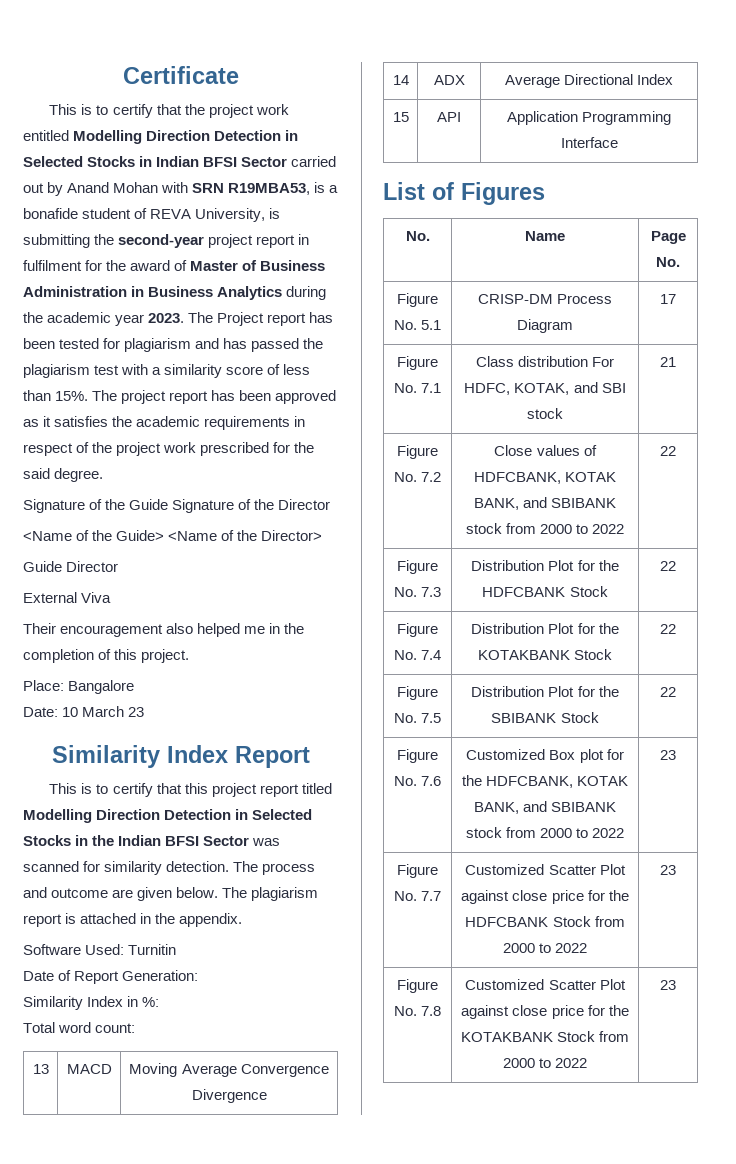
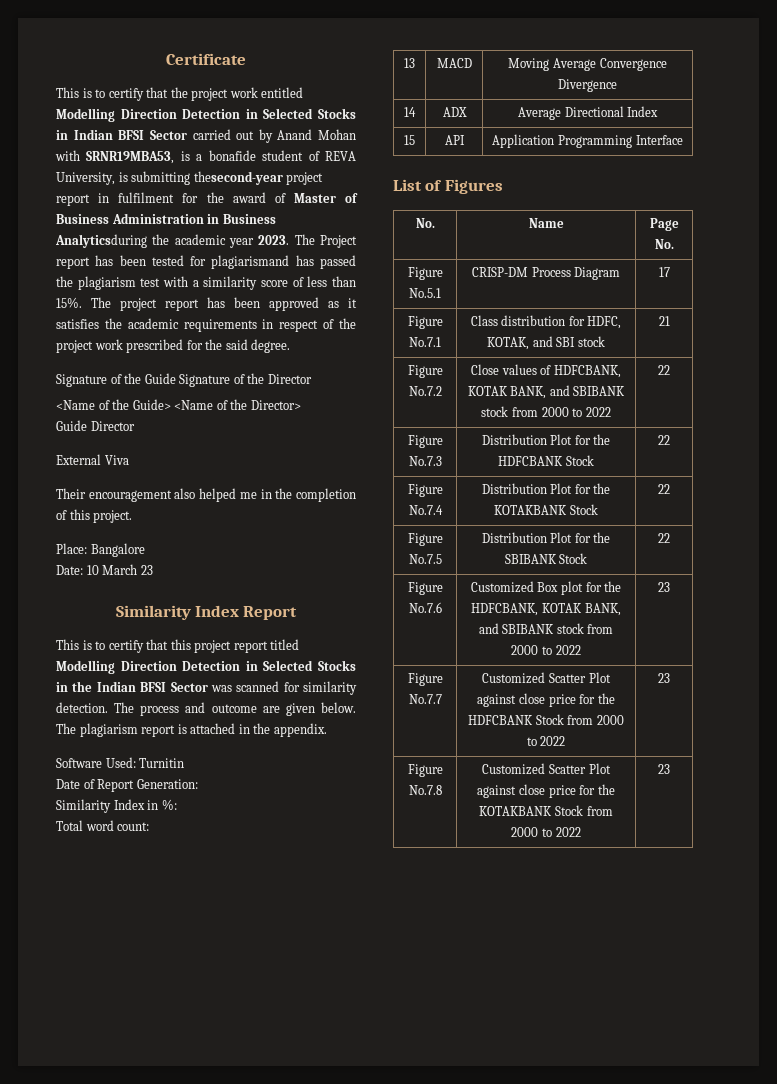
- This is to certify that the project work entitled Modelling Direction Detection in Selected Stocks in Indian BFSI Sector carried out by Anand Mohan with SRN R19MBA53, is a bonafide student of REVA University, is submitting the second-year project report in fulfilment for the award of Master of Business Administration in Business Analytics during the academic year 2023.
+ This is to certify that the project work entitled Modelling Direction Detection in Selected Stocks in Indian BFSI Sector carried out by Anand Mohan with SRNR19MBA53, is a bonafide student of REVA University, is submitting thesecond-year project report in fulfilment for the award of Master of Business Administration in Business Analyticsduring the academic year 2023.
- The Project report has been tested for plagiarism and has passed the plagiarism test with a similarity score of less than 15%.
+ The Project report has been tested for plagiarismand has passed the plagiarism test with a similarity score of less than 15%.
- Figure No. 5.1 | CRISP-DM Process Diagram | 17
+ Figure No.5.1 | CRISP-DM Process Diagram | 17
- Figure No. 7.1 | Class distribution For HDFC, KOTAK, and SBI stock | 21
+ Figure No.7.1 | Class distribution for HDFC, KOTAK, and SBI stock | 21
- Figure No. 7.2 | Close values of HDFCBANK, KOTAK BANK, and SBIBANK stock from 2000 to 2022 | 22
+ Figure No.7.2 | Close values of HDFCBANK, KOTAK BANK, and SBIBANK stock from 2000 to 2022 | 22
- Figure No. 7.3 | Distribution Plot for the HDFCBANK Stock | 22
+ Figure No.7.3 | Distribution Plot for the HDFCBANK Stock | 22
- Figure No. 7.4 | Distribution Plot for the KOTAKBANK Stock | 22
+ Figure No.7.4 | Distribution Plot for the KOTAKBANK Stock | 22
- Figure No. 7.5 | Distribution Plot for the SBIBANK Stock | 22
+ Figure No.7.5 | Distribution Plot for the SBIBANK Stock | 22
- Figure No. 7.6 | Customized Box plot for the HDFCBANK, KOTAK BANK, and SBIBANK stock from 2000 to 2022 | 23
+ Figure No.7.6 | Customized Box plot for the HDFCBANK, KOTAK BANK, and SBIBANK stock from 2000 to 2022 | 23
- Figure No. 7.7 | Customized Scatter Plot against close price for the HDFCBANK Stock from 2000 to 2022 | 23
+ Figure No.7.7 | Customized Scatter Plot against close price for the HDFCBANK Stock from 2000 to 2022 | 23
- Figure No. 7.8 | Customized Scatter Plot against close price for the KOTAKBANK Stock from 2000 to 2022 | 23
+ Figure No.7.8 | Customized Scatter Plot against close price for the KOTAKBANK Stock from 2000 to 2022 | 23

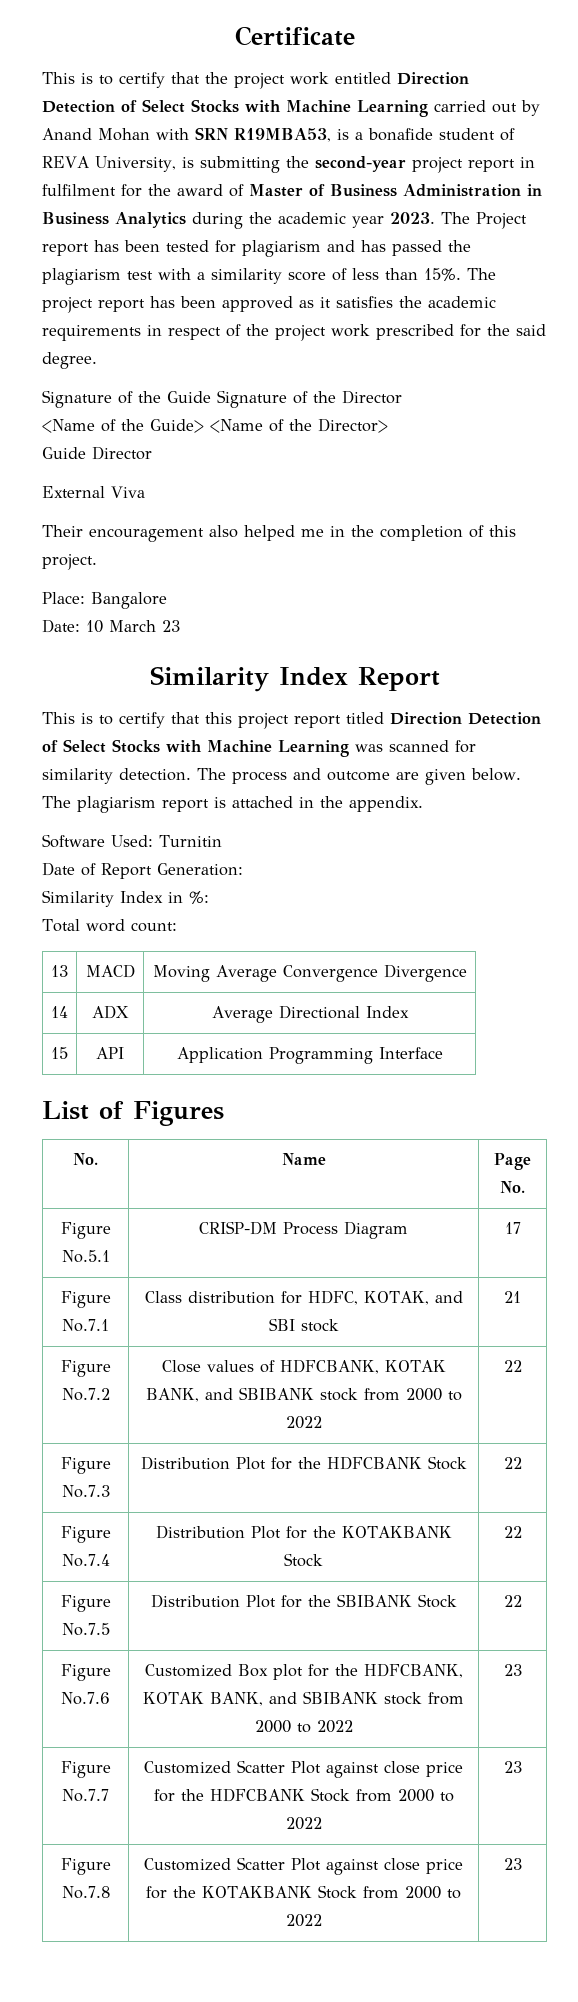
- This is to certify that the project work entitled Modelling Direction Detection in Selected Stocks in Indian BFSI Sector carried out by Anand Mohan with SRNR19MBA53, is a bonafide student of REVA University, is submitting thesecond-year project report in fulfilment for the award of Master of Business Administration in Business Analyticsduring the academic year 2023.
+ This is to certify that the project work entitled Direction Detection of Select Stocks with Machine Learning carried out by Anand Mohan with SRN R19MBA53, is a bonafide student of REVA University, is submitting the second-year project report in fulfilment for the award of Master of Business Administration in Business Analytics during the academic year 2023.
- The Project report has been tested for plagiarismand has passed the plagiarism test with a similarity score of less than 15%.
+ The Project report has been tested for plagiarism and has passed the plagiarism test with a similarity score of less than 15%.
- This is to certify that this project report titled Modelling Direction Detection in Selected Stocks in the Indian BFSI Sector was scanned for similarity detection.
+ This is to certify that this project report titled Direction Detection of Select Stocks with Machine Learning was scanned for similarity detection.

